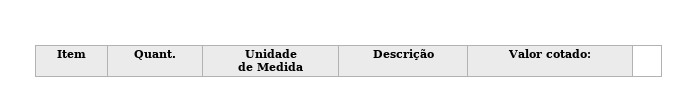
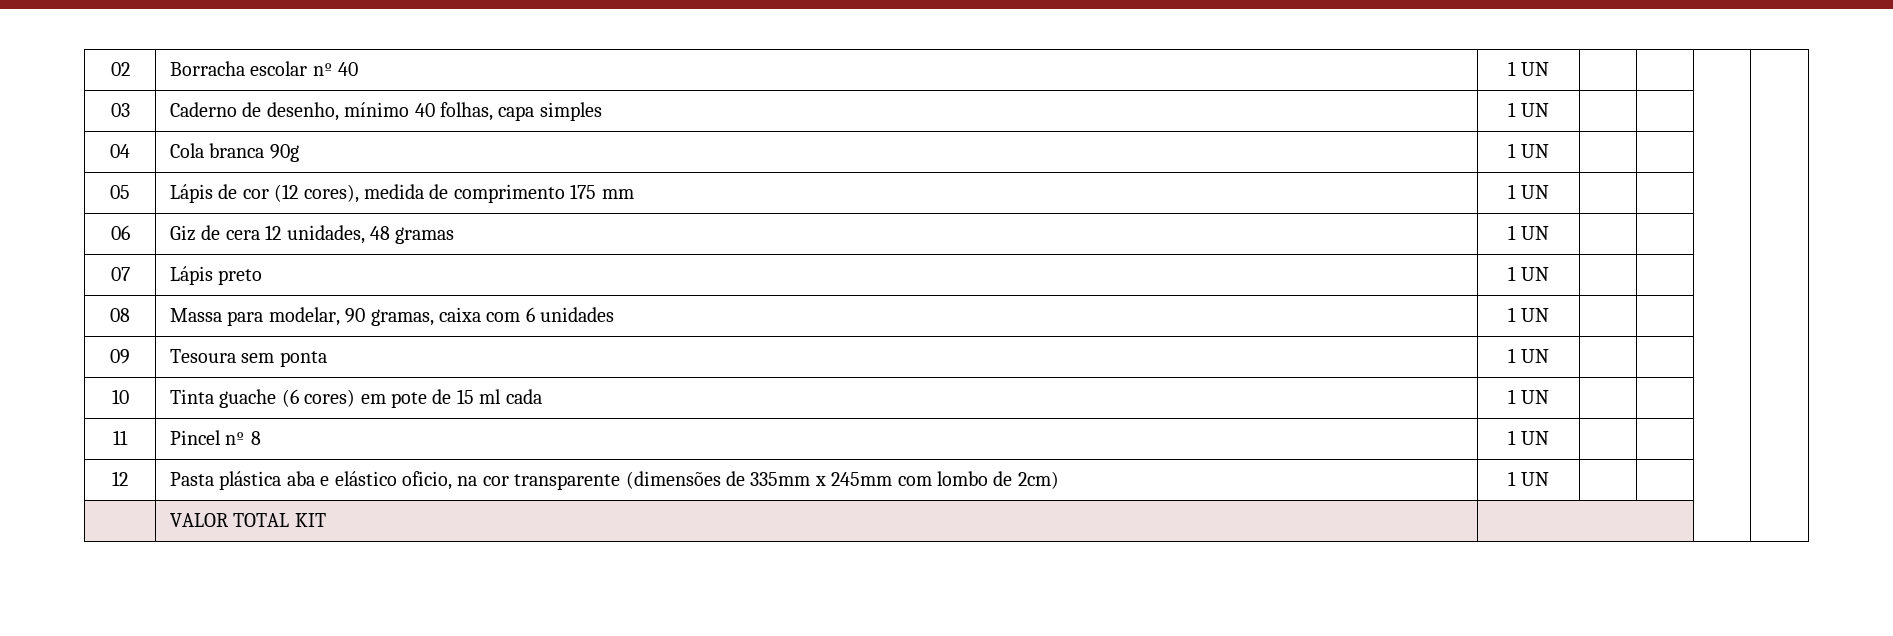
- Item | Quant. | Unidade
- de Medida | Descrição | Valor cotado: |
+ 02 | Borracha escolar nº 40 | 1 UN | | | |
+ 03 | Caderno de desenho, mínimo 40 folhas, capa simples | 1 UN | | | |
+ 04 | Cola branca 90g | 1 UN | | | |
+ 05 | Lápis de cor (12 cores), medida de comprimento 175 mm | 1 UN | | | |
+ 06 | Giz de cera 12 unidades, 48 gramas | 1 UN | | | |
+ 07 | Lápis preto | 1 UN | | | |
+ 08 | Massa para modelar, 90 gramas, caixa com 6 unidades | 1 UN | | | |
+ 09 | Tesoura sem ponta | 1 UN | | | |
+ 10 | Tinta guache (6 cores) em pote de 15 ml cada | 1 UN | | | |
+ 11 | Pincel nº 8 | 1 UN | | | |
+ 12 | Pasta plástica aba e elástico oficio, na cor transparente (dimensões de 335mm x 245mm com lombo de 2cm) | 1 UN | | | |
+ | VALOR TOTAL KIT | | |

